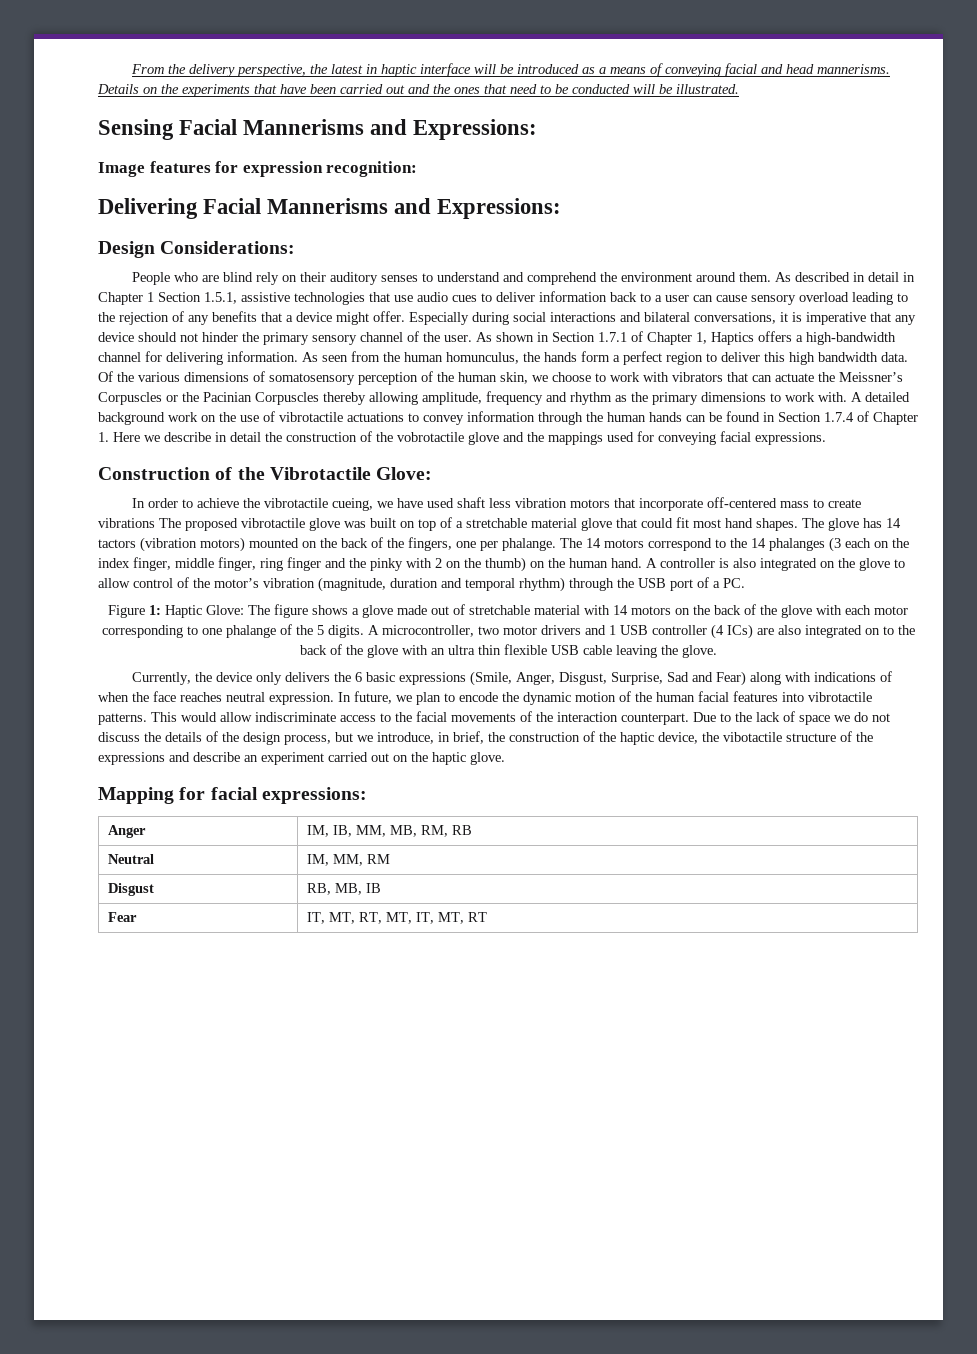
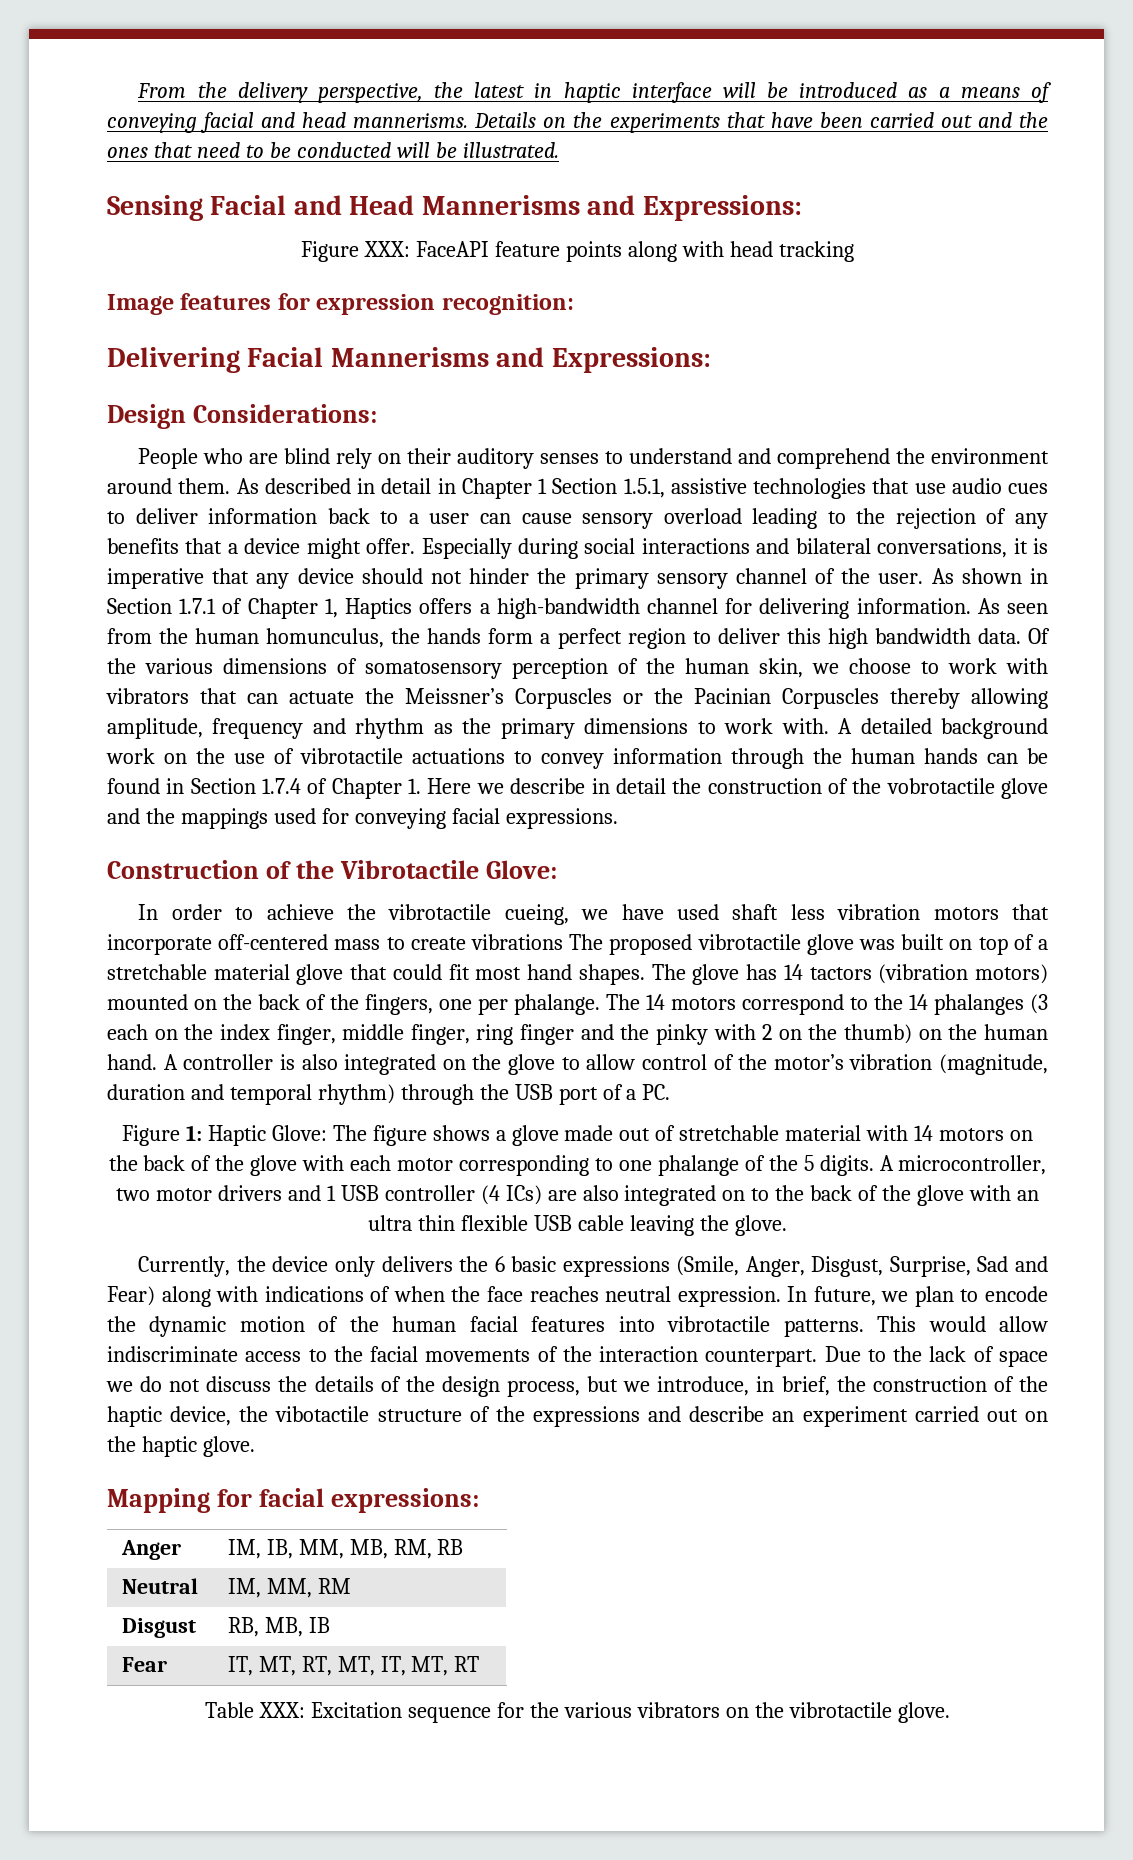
- Sensing Facial Mannerisms and Expressions:
+ Sensing Facial and Head Mannerisms and Expressions:
+ Figure XXX: FaceAPI feature points along with head tracking
+ Table XXX: Excitation sequence for the various vibrators on the vibrotactile glove.

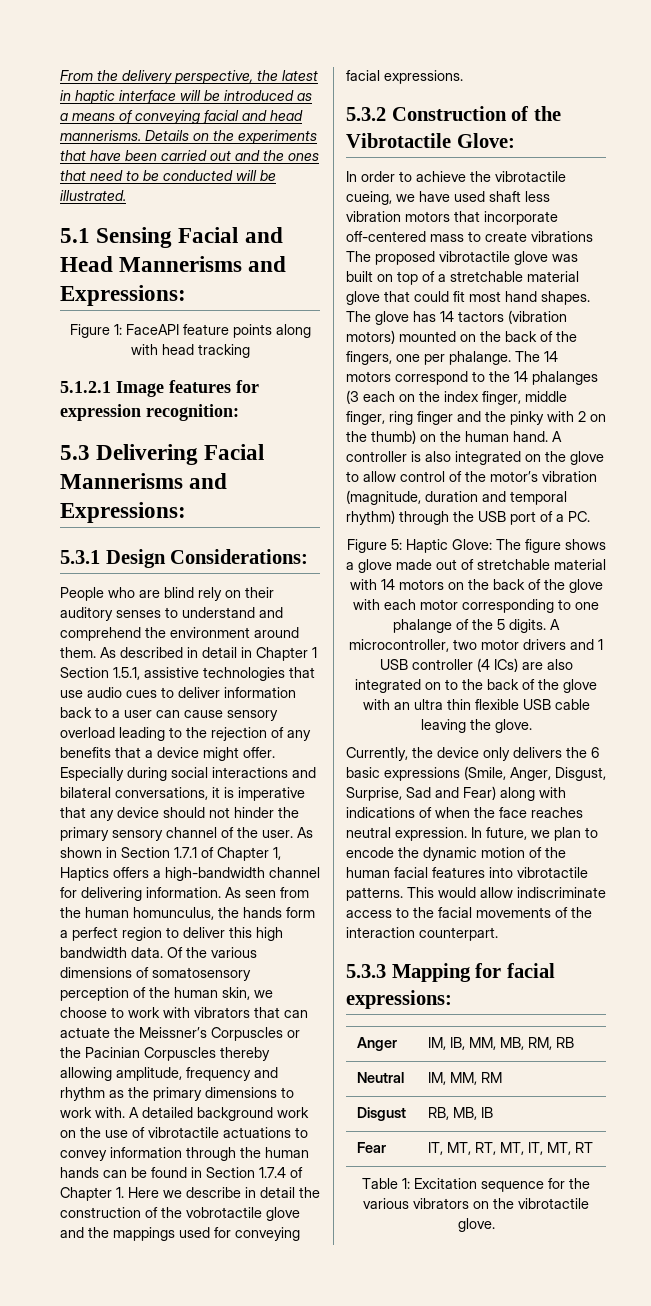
- Sensing Facial and Head Mannerisms and Expressions:
+ 5.1 Sensing Facial and Head Mannerisms and Expressions:
- Figure XXX: FaceAPI feature points along with head tracking
+ Figure 1: FaceAPI feature points along with head tracking
- Image features for expression recognition:
+ 5.1.2.1 Image features for expression recognition:
- Delivering Facial Mannerisms and Expressions:
+ 5.3 Delivering Facial Mannerisms and Expressions:
- Design Considerations:
+ 5.3.1 Design Considerations:
- Construction of the Vibrotactile Glove:
+ 5.3.2 Construction of the Vibrotactile Glove:
- Figure 1: Haptic Glove: The figure shows a glove made out of stretchable material with 14 motors on the back of the glove with each motor corresponding to one phalange of the 5 digits.
+ Figure 5: Haptic Glove: The figure shows a glove made out of stretchable material with 14 motors on the back of the glove with each motor corresponding to one phalange of the 5 digits.
- This would allow indiscriminate access to the facial movements of the interaction counterpart. Due to the lack of space we do not discuss the details of the design process, but we introduce, in brief, the construction of the haptic device, the vibotactile structure of the expressions and describe an experiment carried out on the haptic glove.
- Mapping for facial expressions:
+ This would allow indiscriminate access to the facial movements of the interaction counterpart.
+ 5.3.3 Mapping for facial expressions:
- Table XXX: Excitation sequence for the various vibrators on the vibrotactile glove.
+ Table 1: Excitation sequence for the various vibrators on the vibrotactile glove.

